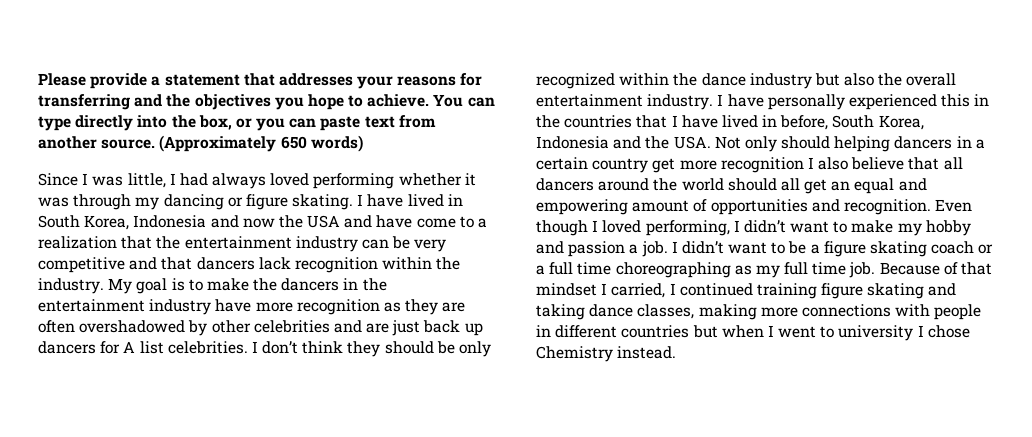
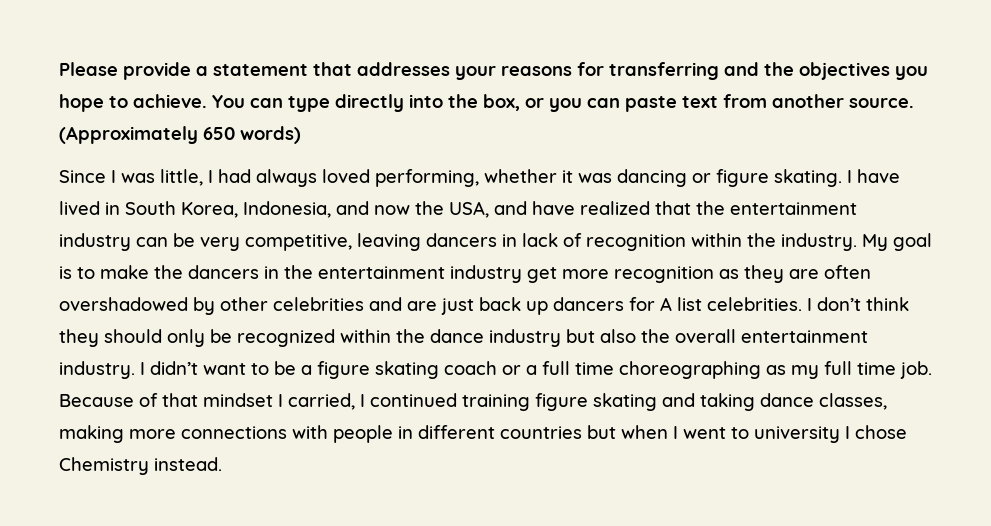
- Since I was little, I had always loved performing whether it was through my dancing or figure skating.
+ Since I was little, I had always loved performing, whether it was dancing or figure skating.
- I have lived in South Korea, Indonesia and now the USA and have come to a realization that the entertainment industry can be very competitive and that dancers lack recognition within the industry.
+ I have lived in South Korea, Indonesia, and now the USA, and have realized that the entertainment industry can be very competitive, leaving dancers in lack of recognition within the industry.
- My goal is to make the dancers in the entertainment industry have more recognition as they are often overshadowed by other celebrities and are just back up dancers for A list celebrities.
+ My goal is to make the dancers in the entertainment industry get more recognition as they are often overshadowed by other celebrities and are just back up dancers for A list celebrities.
- I don’t think they should be only recognized within the dance industry but also the overall entertainment industry.
+ I don’t think they should only be recognized within the dance industry but also the overall entertainment industry.
- I have personally experienced this in the countries that I have lived in before, South Korea, Indonesia and the USA. Not only should helping dancers in a certain country get more recognition I also believe that all dancers around the world should all get an equal and empowering amount of opportunities and recognition. Even though I loved performing, I didn’t want to make my hobby and passion a job. I didn’t want to be a figure skating coach or a full time choreographing as my full time job.
+ I didn’t want to be a figure skating coach or a full time choreographing as my full time job.

